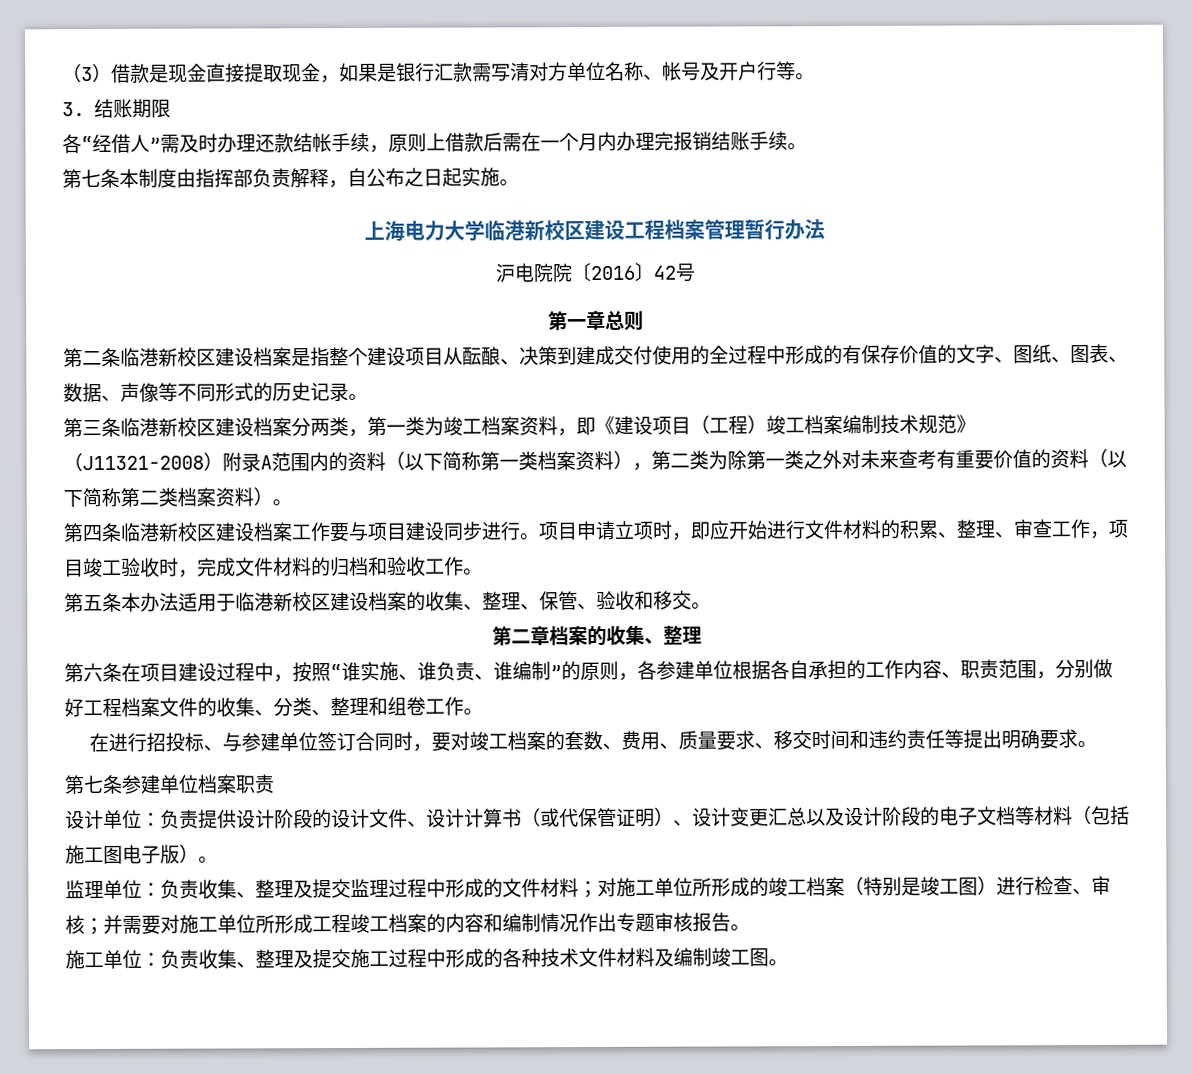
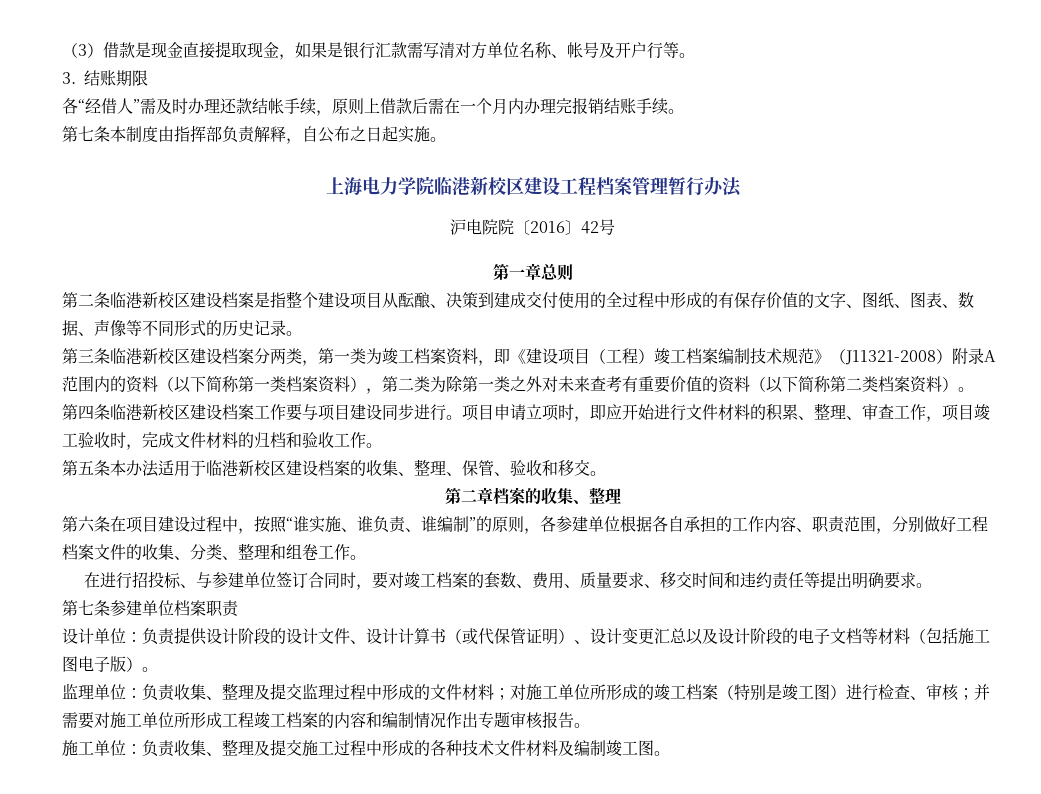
- 上海电力大学临港新校区建设工程档案管理暂行办法
+ 上海电力学院临港新校区建设工程档案管理暂行办法

